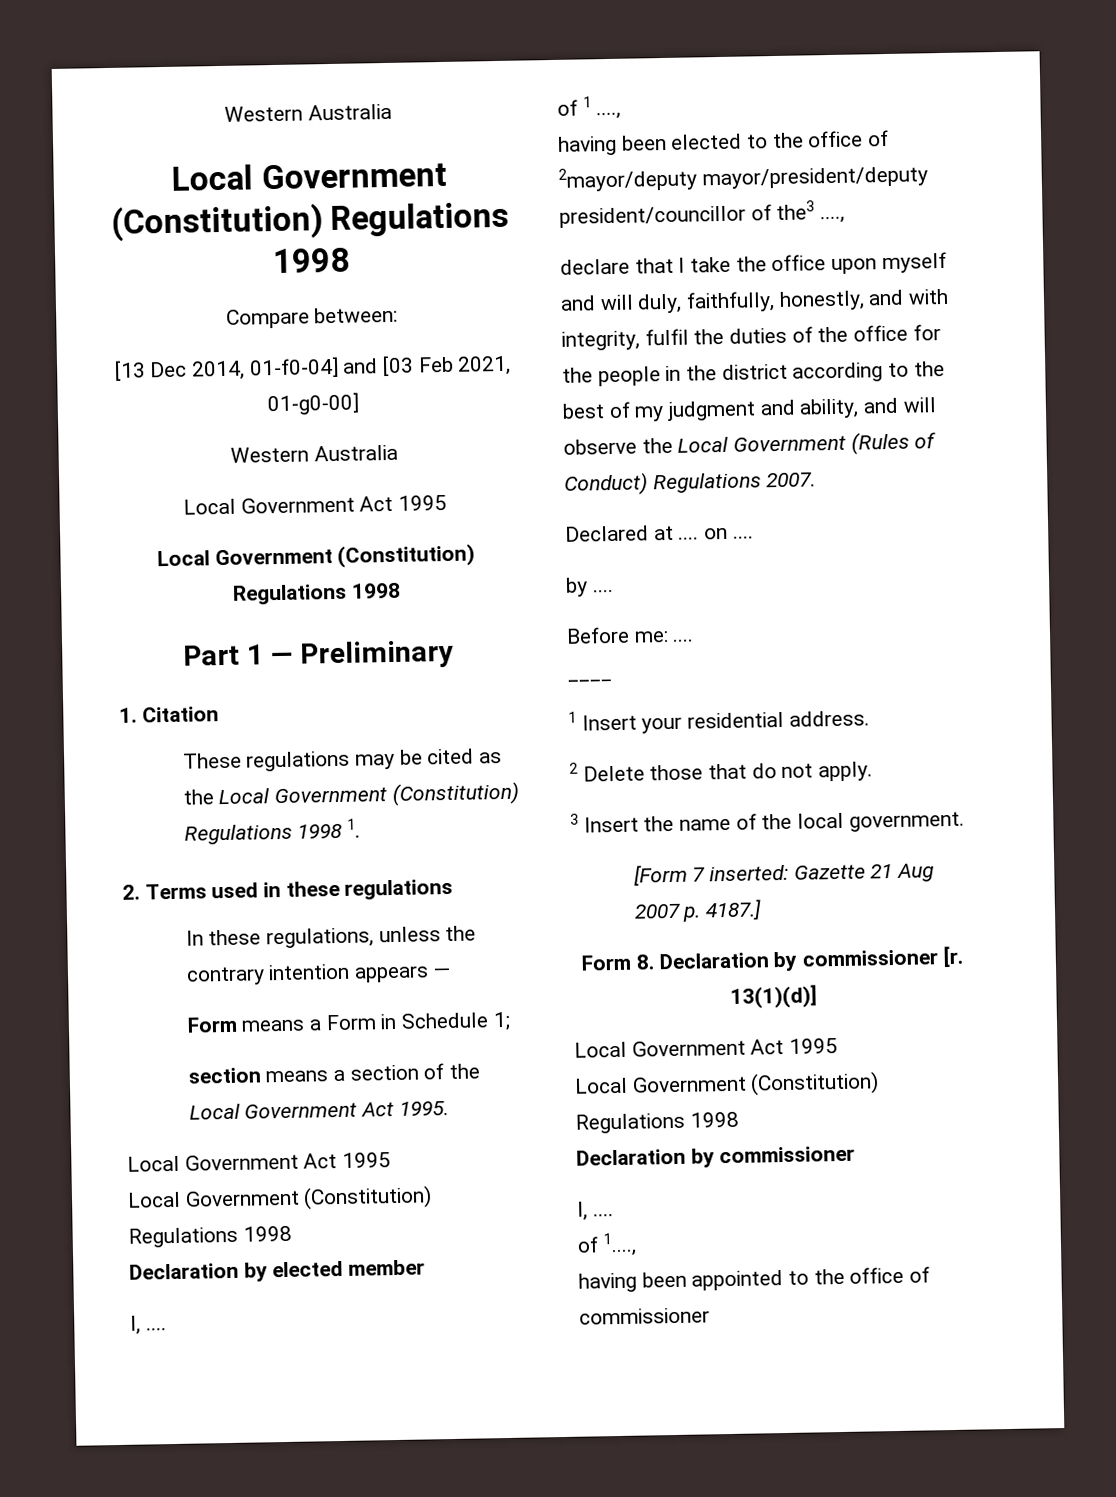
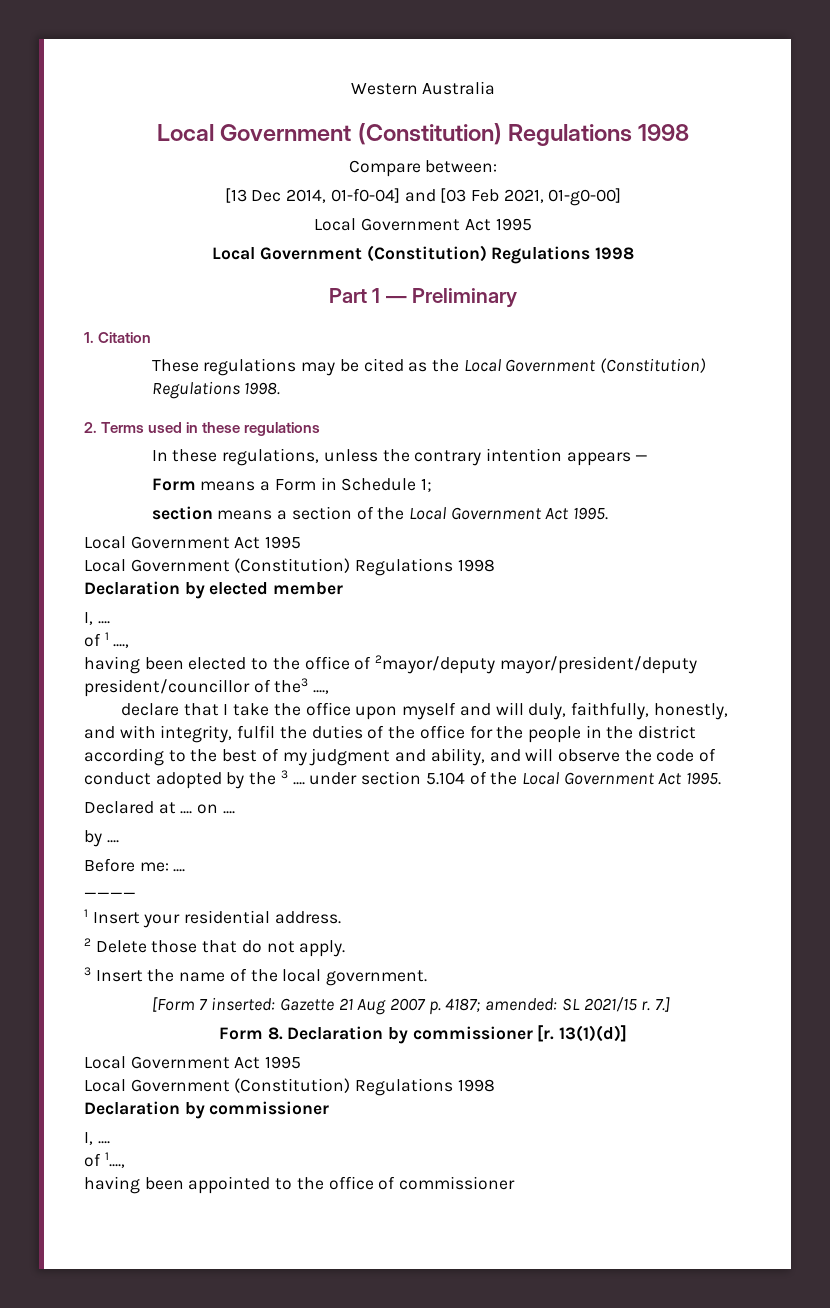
  [13 Dec 2014, 01-f0-04] and [03 Feb 2021, 01-g0-00]
- Western Australia
- These regulations may be cited as the Local Government (Constitution) Regulations 1998 1.
+ These regulations may be cited as the Local Government (Constitution) Regulations 1998.
- declare that I take the office upon myself and will duly, faithfully, honestly, and with integrity, fulfil the duties of the office for the people in the district according to the best of my judgment and ability, and will observe the Local Government (Rules of Conduct) Regulations 2007.
+ declare that I take the office upon myself and will duly, faithfully, honestly, and with integrity, fulfil the duties of the office for the people in the district according to the best of my judgment and ability, and will observe the code of conduct adopted by the 3 .... under section 5.104 of the Local Government Act 1995.
- [Form 7 inserted: Gazette 21 Aug 2007 p. 4187.]
+ [Form 7 inserted: Gazette 21 Aug 2007 p. 4187; amended: SL 2021/15 r. 7.]

